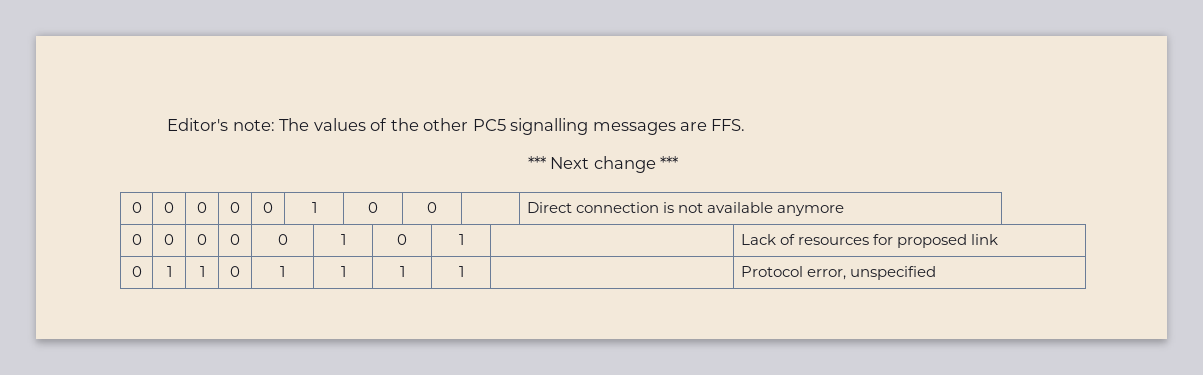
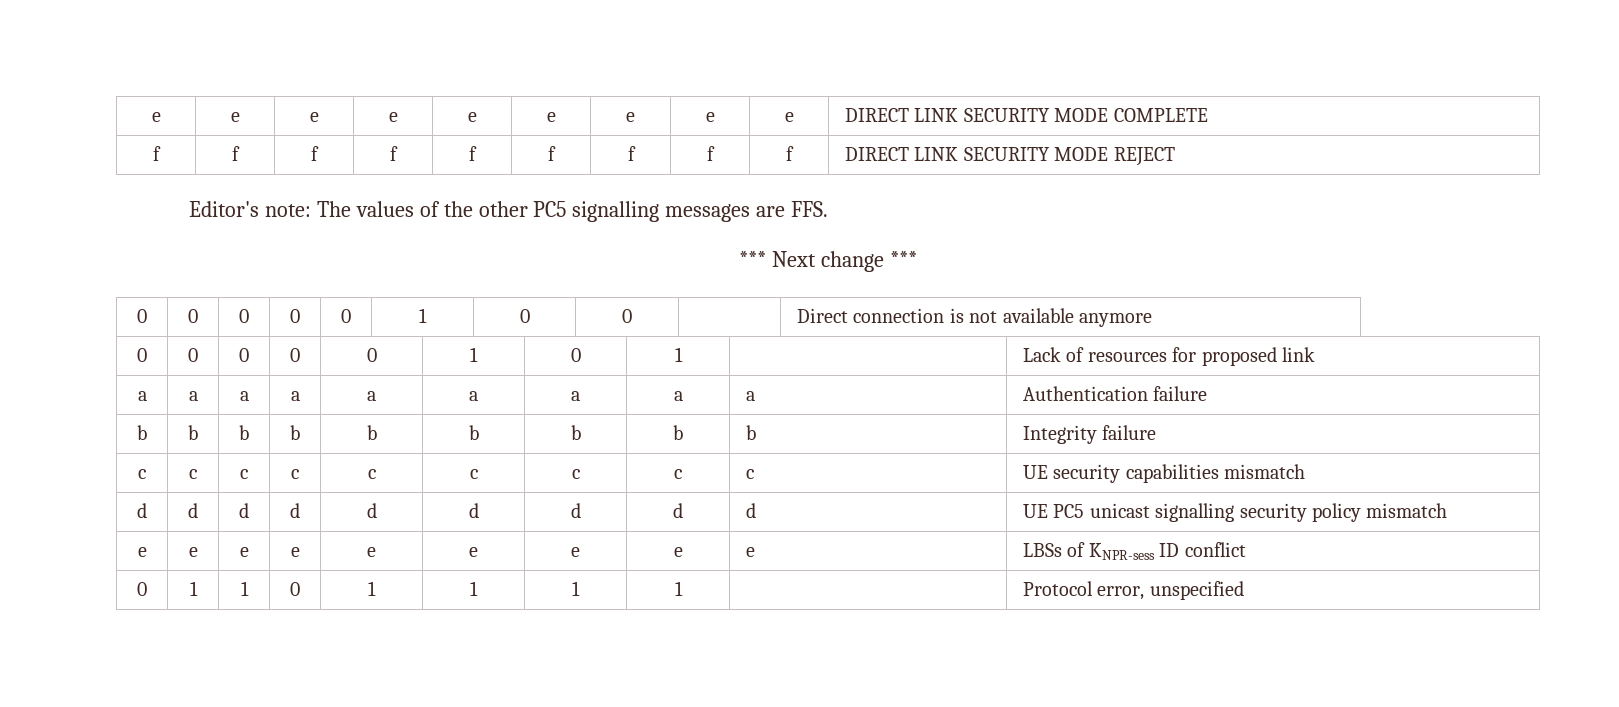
+ e | e | e | e | e | e | e | e | e | DIRECT LINK SECURITY MODE COMPLETE
+ f | f | f | f | f | f | f | f | f | DIRECT LINK SECURITY MODE REJECT
+ a | a | a | a | a | a | a | a | a | Authentication failure
+ b | b | b | b | b | b | b | b | b | Integrity failure
+ c | c | c | c | c | c | c | c | c | UE security capabilities mismatch
+ d | d | d | d | d | d | d | d | d | UE PC5 unicast signalling security policy mismatch
+ e | e | e | e | e | e | e | e | e | LBSs of KNPR-sess ID conflict

